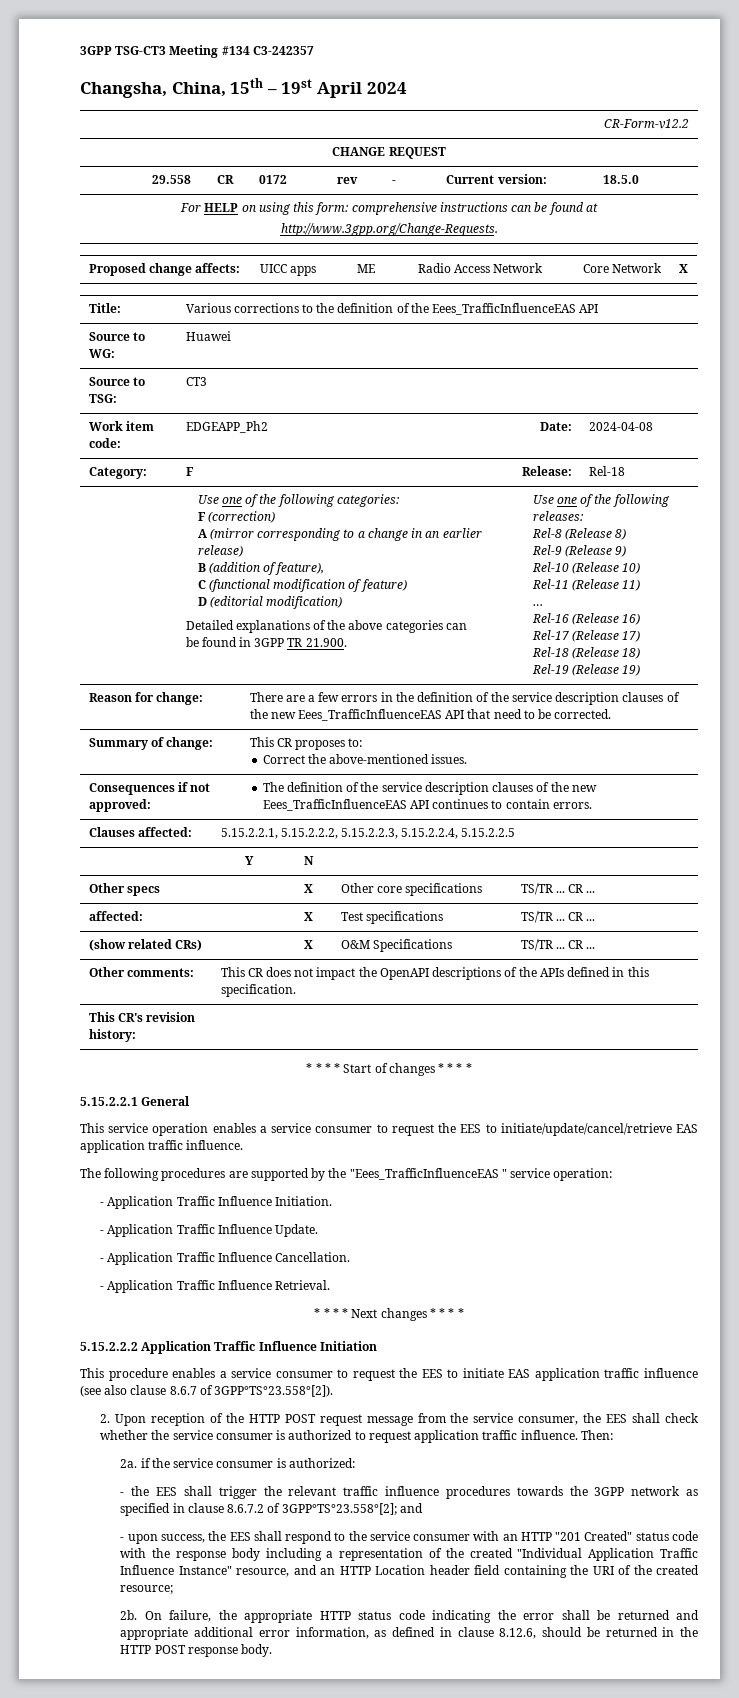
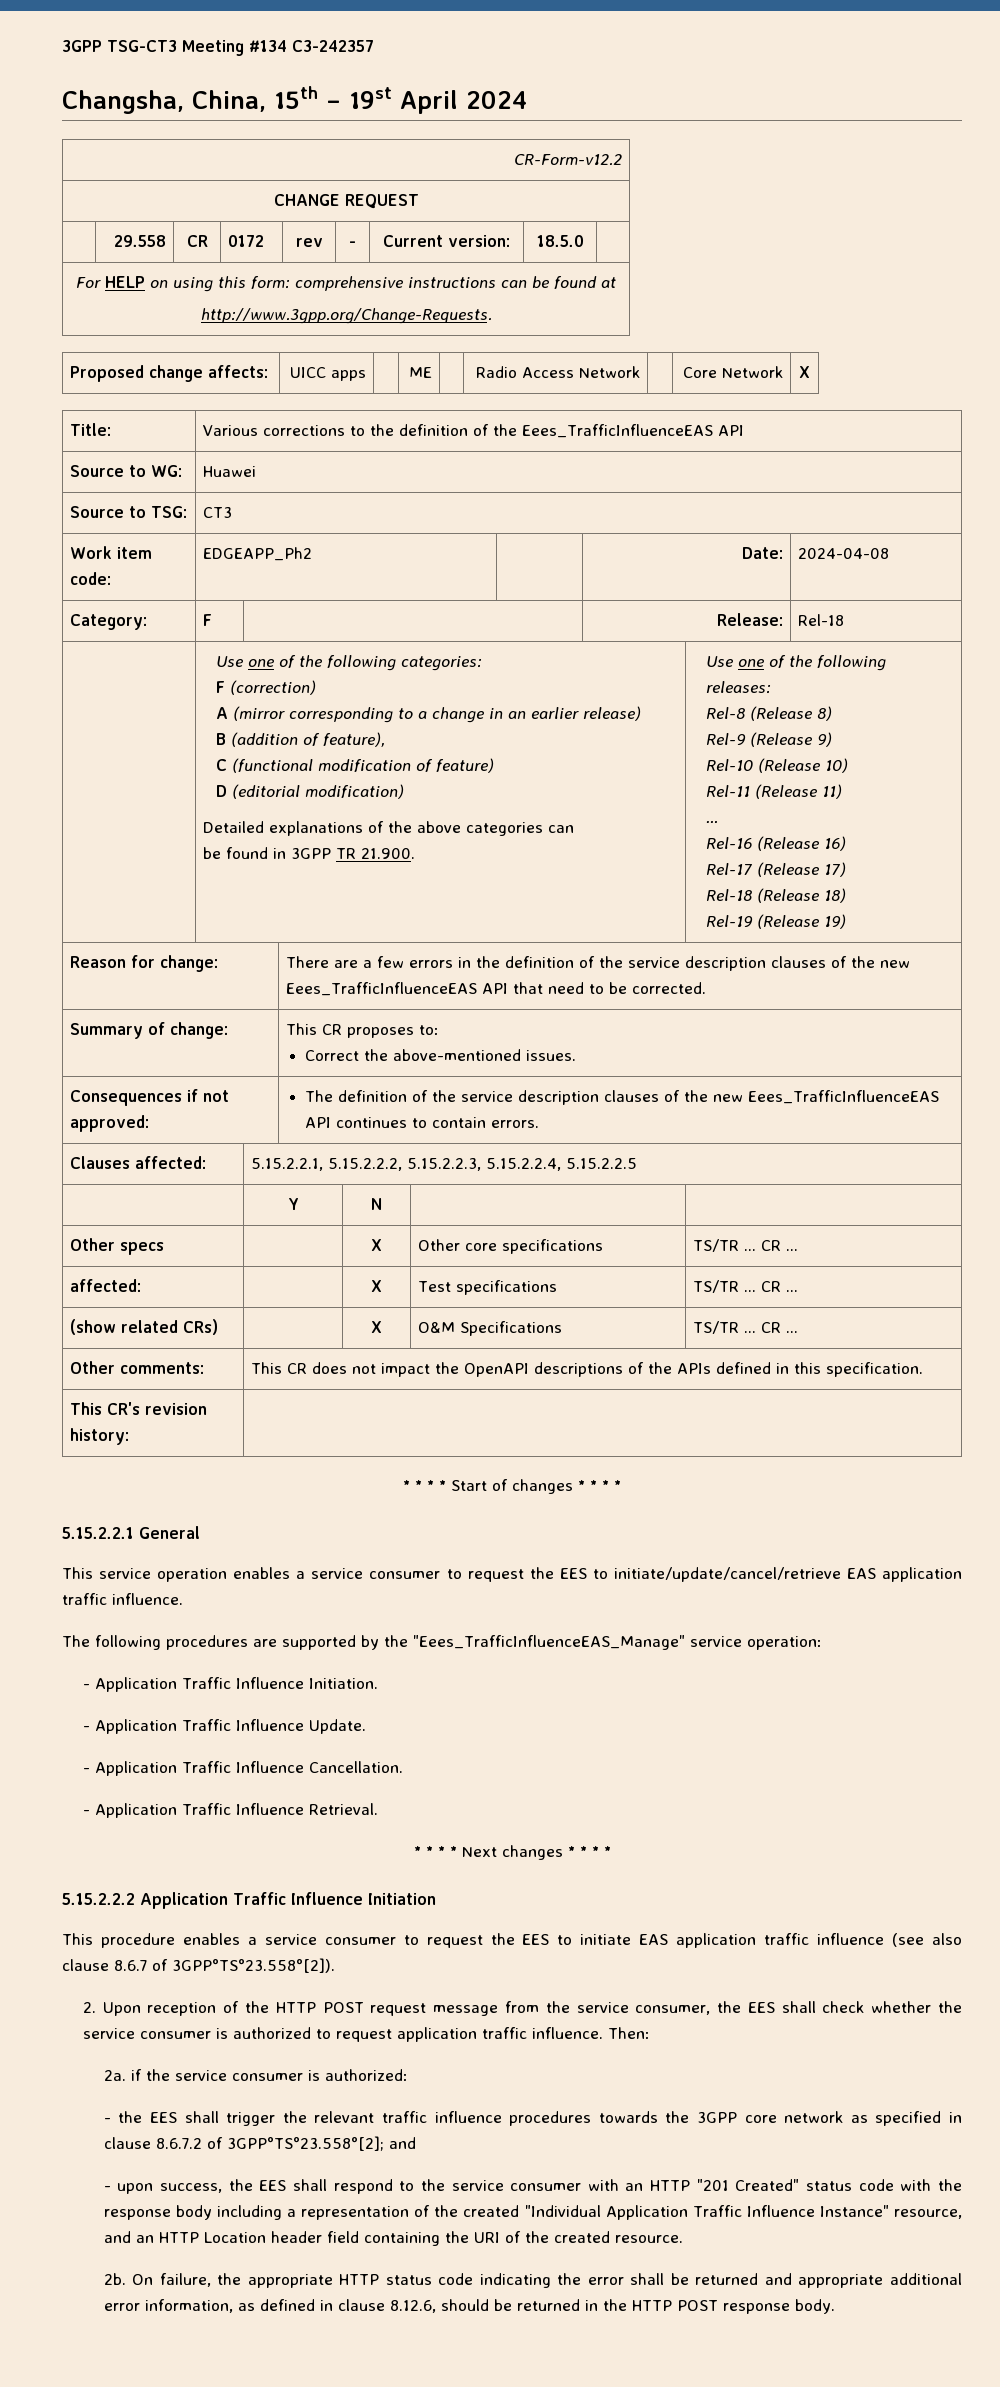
- The following procedures are supported by the "Eees_TrafficInfluenceEAS " service operation:
+ The following procedures are supported by the "Eees_TrafficInfluenceEAS_Manage" service operation:
- - the EES shall trigger the relevant traffic influence procedures towards the 3GPP network as specified in clause 8.6.7.2 of 3GPP°TS°23.558°[2]; and
+ - the EES shall trigger the relevant traffic influence procedures towards the 3GPP core network as specified in clause 8.6.7.2 of 3GPP°TS°23.558°[2]; and
- - upon success, the EES shall respond to the service consumer with an HTTP "201 Created" status code with the response body including a representation of the created "Individual Application Traffic Influence Instance" resource, and an HTTP Location header field containing the URI of the created resource;
+ - upon success, the EES shall respond to the service consumer with an HTTP "201 Created" status code with the response body including a representation of the created "Individual Application Traffic Influence Instance" resource, and an HTTP Location header field containing the URI of the created resource.

